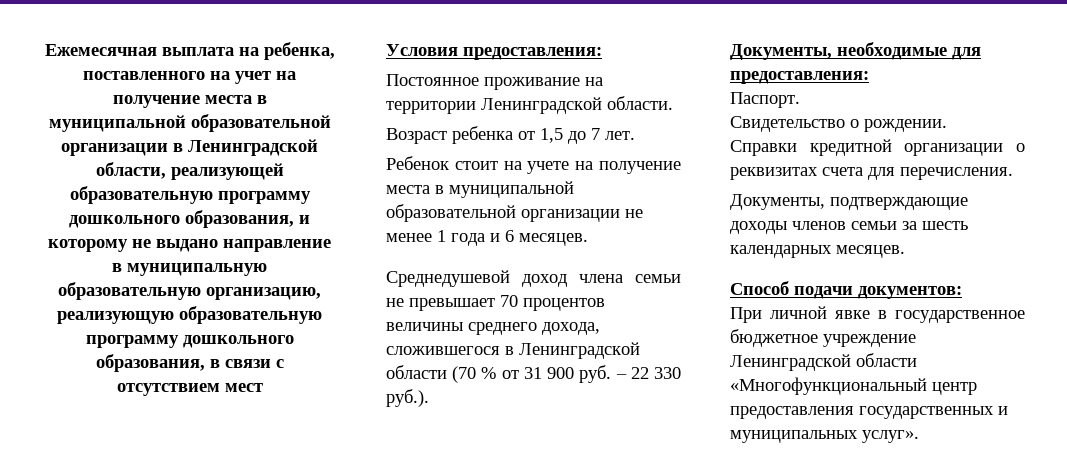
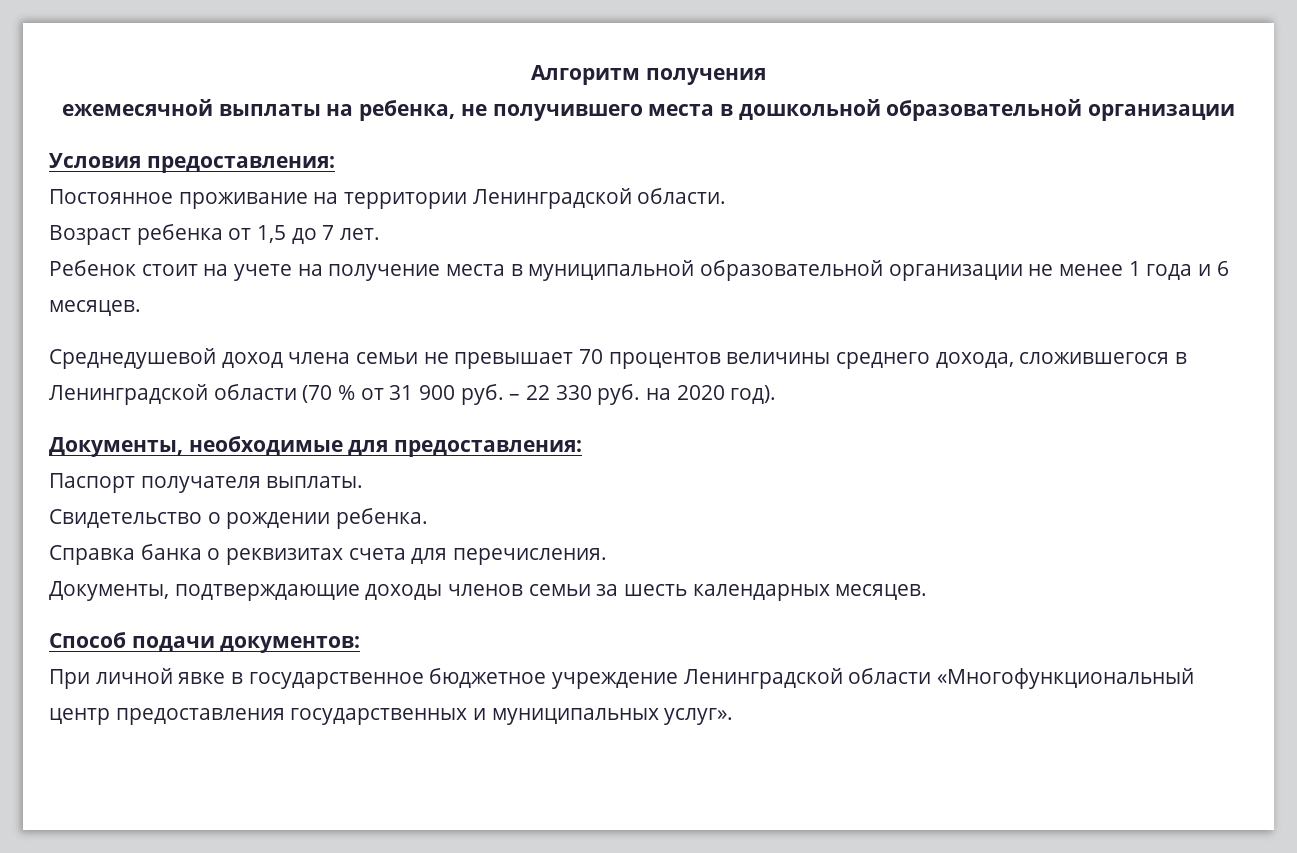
- Ежемесячная выплата на ребенка, поставленного на учет на получение места в муниципальной образовательной организации в Ленинградской области, реализующей образовательную программу дошкольного образования, и которому не выдано направление в муниципальную образовательную организацию, реализующую образовательную программу дошкольного образования, в связи с отсутствием мест
+ Алгоритм получения
+ ежемесячной выплаты на ребенка, не получившего места в дошкольной образовательной организации
- Среднедушевой доход члена семьи не превышает 70 процентов величины среднего дохода, сложившегося в Ленинградской области (70 % от 31 900 руб. – 22 330 руб.).
+ Среднедушевой доход члена семьи не превышает 70 процентов величины среднего дохода, сложившегося в Ленинградской области (70 % от 31 900 руб. – 22 330 руб. на 2020 год).
- Паспорт.
+ Паспорт получателя выплаты.
- Свидетельство о рождении.
- Справки кредитной организации о реквизитах счета для перечисления.
+ Свидетельство о рождении ребенка.
+ Справка банка о реквизитах счета для перечисления.

